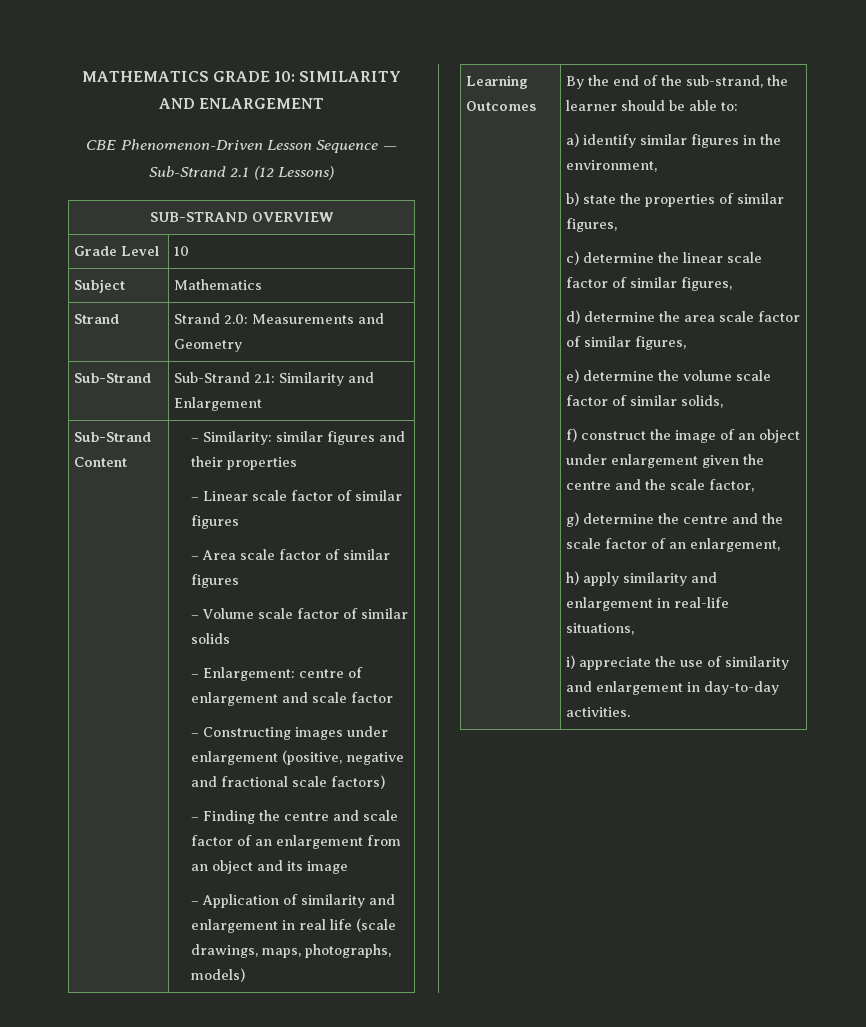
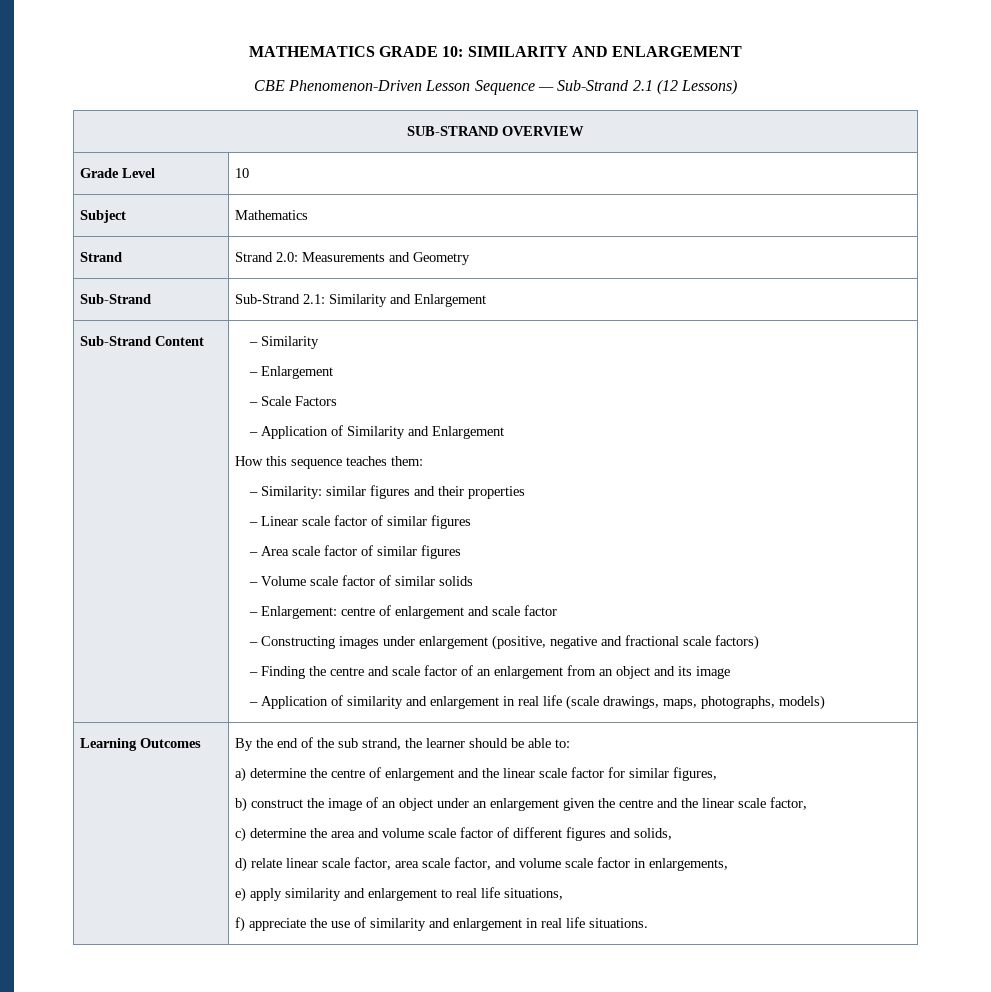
+ – Similarity
+ – Enlargement
+ – Scale Factors
+ – Application of Similarity and Enlargement
+ How this sequence teaches them:
- By the end of the sub-strand, the learner should be able to:
+ By the end of the sub strand, the learner should be able to:
- a) identify similar figures in the environment,
- b) state the properties of similar figures,
- c) determine the linear scale factor of similar figures,
- d) determine the area scale factor of similar figures,
- e) determine the volume scale factor of similar solids,
- f) construct the image of an object under enlargement given the centre and the scale factor,
+ a) determine the centre of enlargement and the linear scale factor for similar figures,
+ b) construct the image of an object under an enlargement given the centre and the linear scale factor,
- g) determine the centre and the scale factor of an enlargement,
- h) apply similarity and enlargement in real-life situations,
+ c) determine the area and volume scale factor of different figures and solids,
+ d) relate linear scale factor, area scale factor, and volume scale factor in enlargements,
+ e) apply similarity and enlargement to real life situations,
- i) appreciate the use of similarity and enlargement in day-to-day activities.
+ f) appreciate the use of similarity and enlargement in real life situations.

